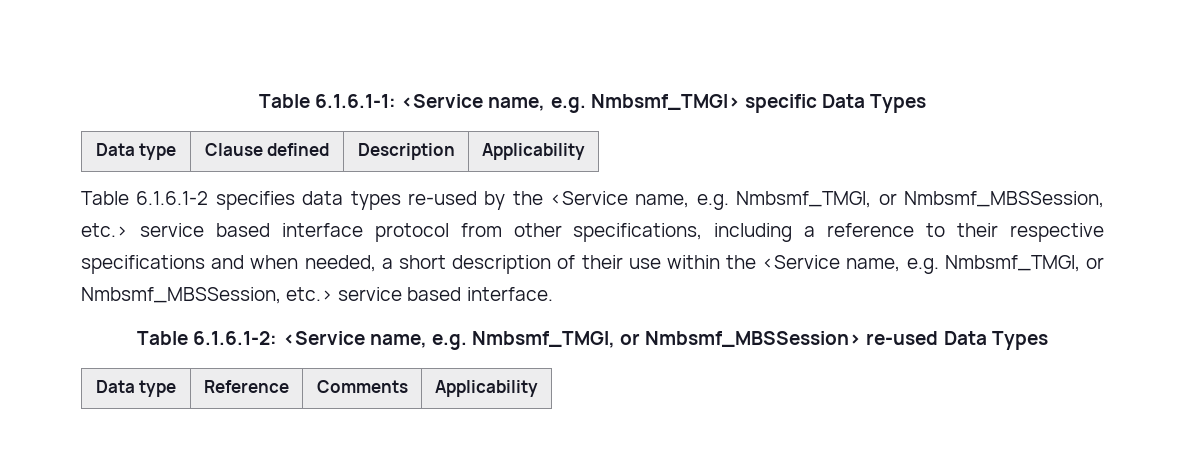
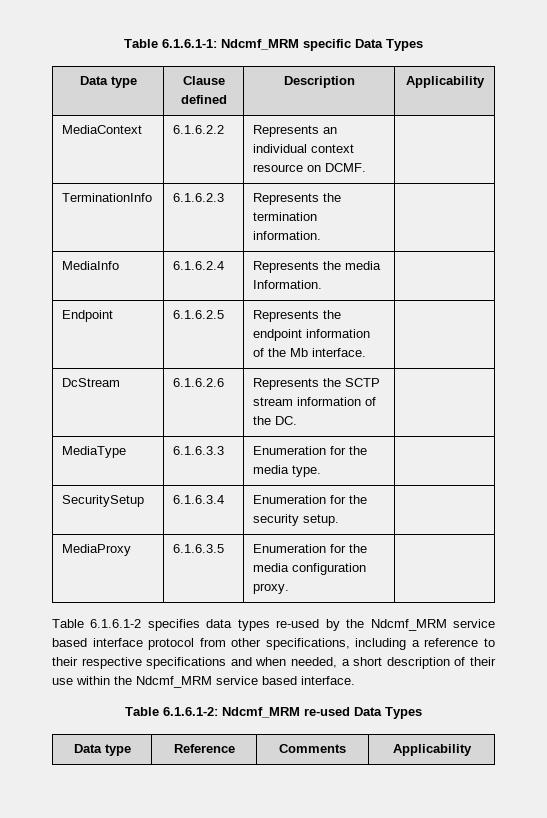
- Table 6.1.6.1-1: <Service name, e.g. Nmbsmf_TMGI> specific Data Types
+ Table 6.1.6.1-1: Ndcmf_MRM specific Data Types
+ MediaContext | 6.1.6.2.2 | Represents an individual context resource on DCMF. |
+ TerminationInfo | 6.1.6.2.3 | Represents the termination information. |
+ MediaInfo | 6.1.6.2.4 | Represents the media Information. |
+ Endpoint | 6.1.6.2.5 | Represents the endpoint information of the Mb interface. |
+ DcStream | 6.1.6.2.6 | Represents the SCTP stream information of the DC. |
+ MediaType | 6.1.6.3.3 | Enumeration for the media type. |
+ SecuritySetup | 6.1.6.3.4 | Enumeration for the security setup. |
+ MediaProxy | 6.1.6.3.5 | Enumeration for the media configuration proxy. |
- Table 6.1.6.1-2 specifies data types re-used by the <Service name, e.g. Nmbsmf_TMGI, or Nmbsmf_MBSSession, etc.> service based interface protocol from other specifications, including a reference to their respective specifications and when needed, a short description of their use within the <Service name, e.g. Nmbsmf_TMGI, or Nmbsmf_MBSSession, etc.> service based interface.
+ Table 6.1.6.1-2 specifies data types re-used by the Ndcmf_MRM service based interface protocol from other specifications, including a reference to their respective specifications and when needed, a short description of their use within the Ndcmf_MRM service based interface.
- Table 6.1.6.1-2: <Service name, e.g. Nmbsmf_TMGI, or Nmbsmf_MBSSession> re-used Data Types
+ Table 6.1.6.1-2: Ndcmf_MRM re-used Data Types

